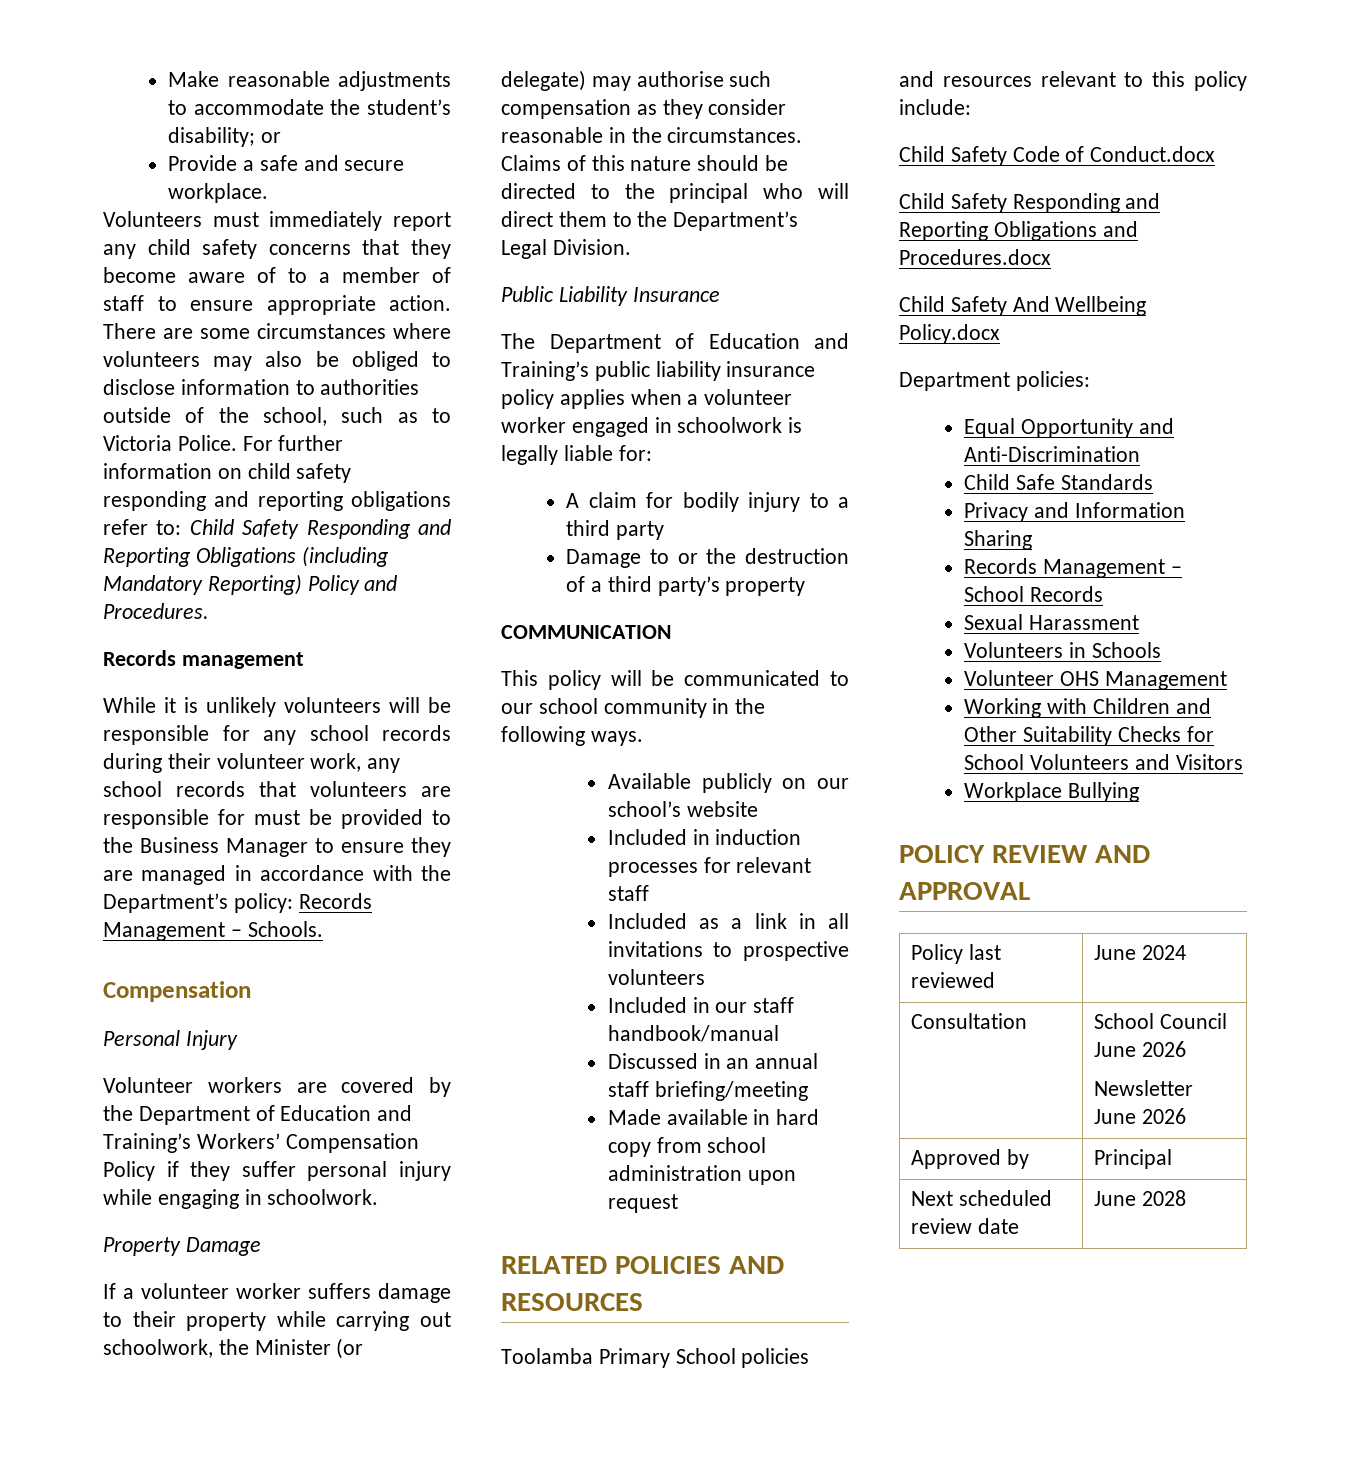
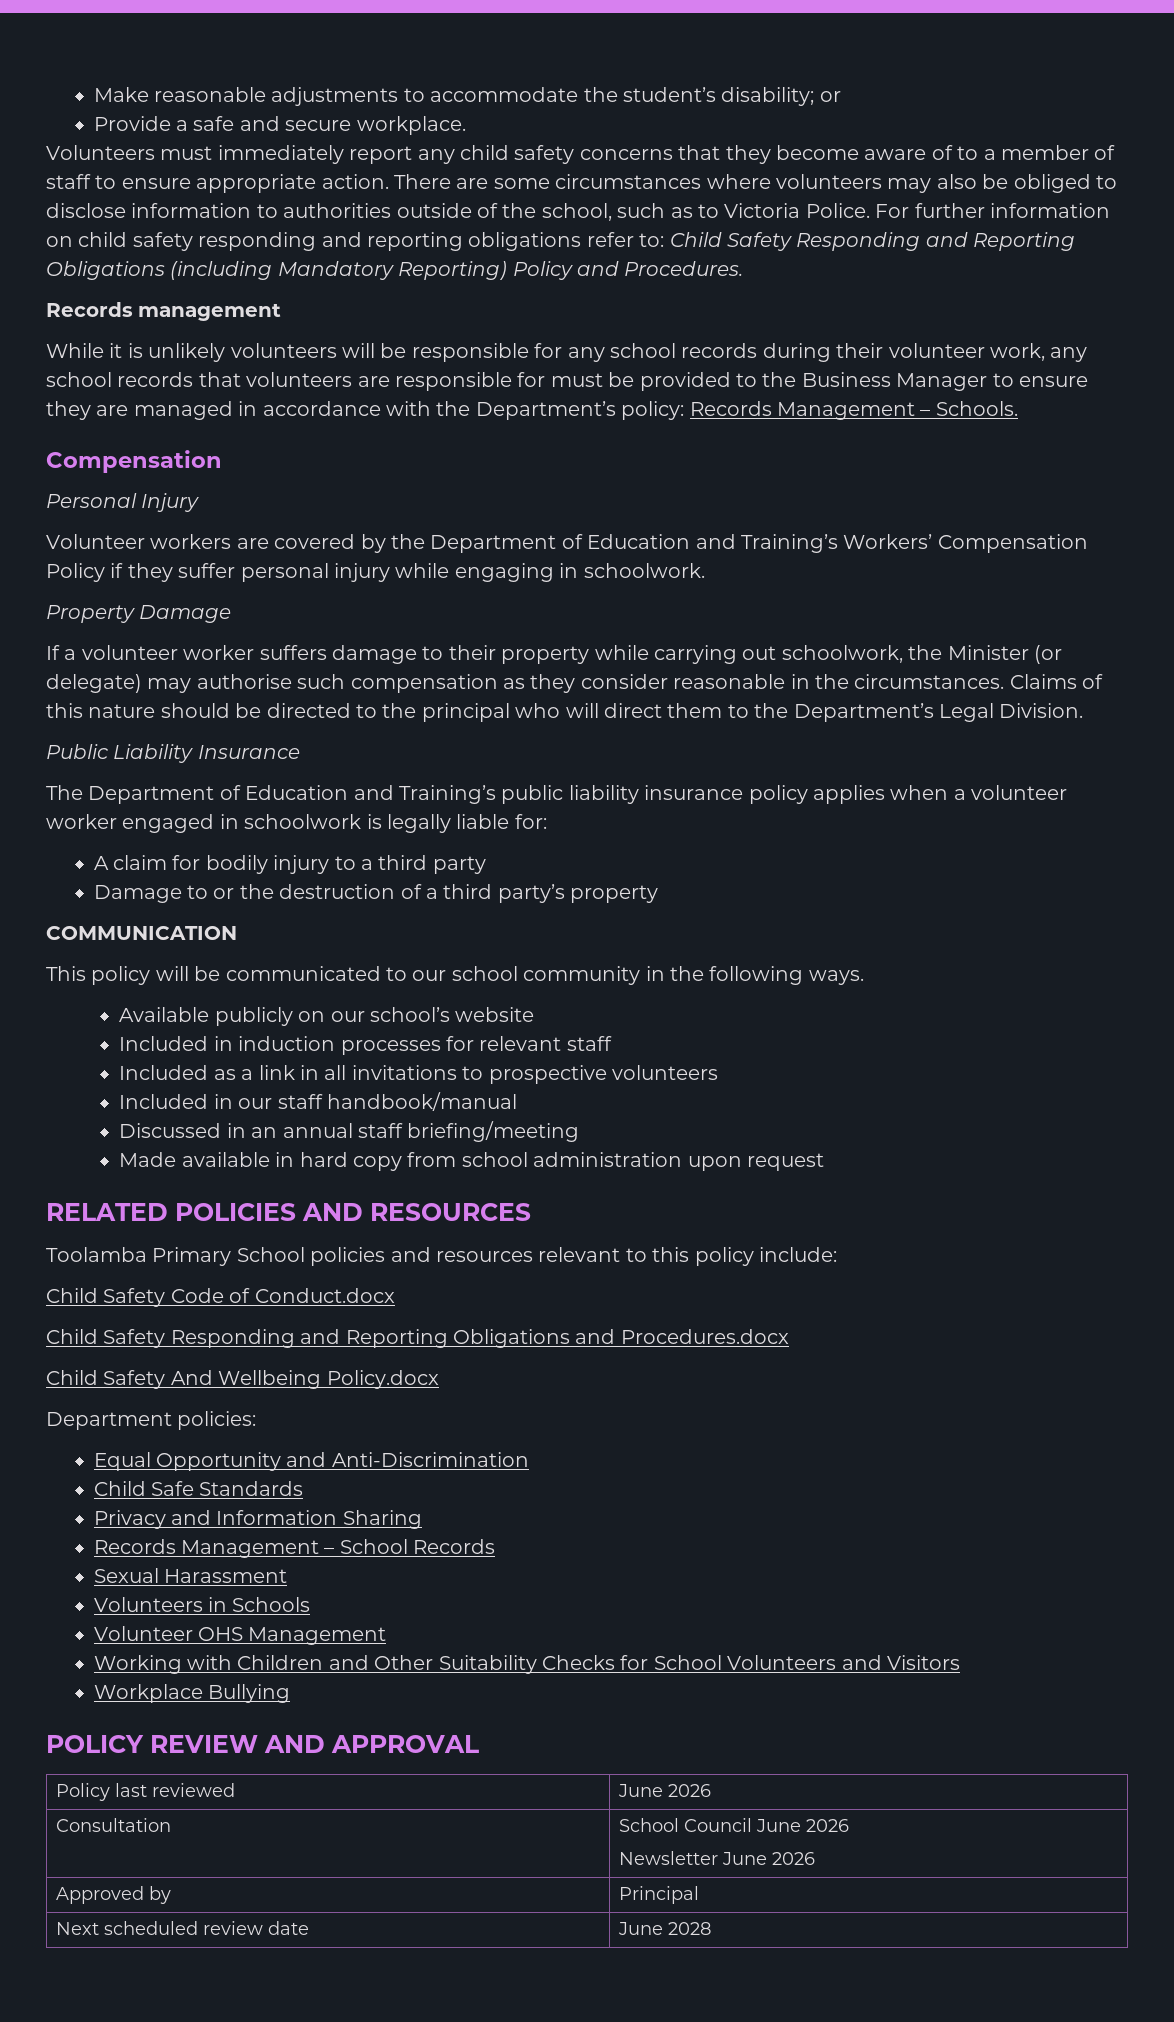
- Policy last reviewed | June 2024
+ Policy last reviewed | June 2026

